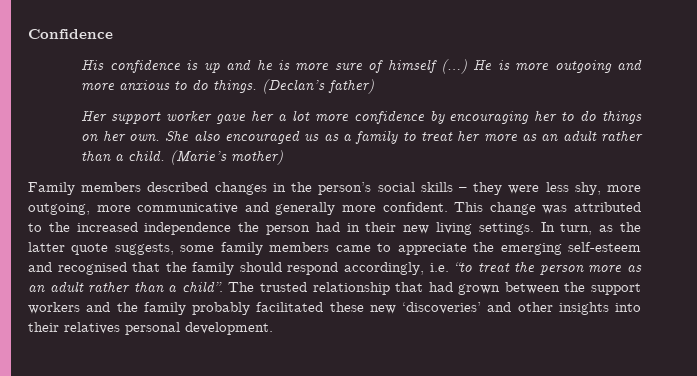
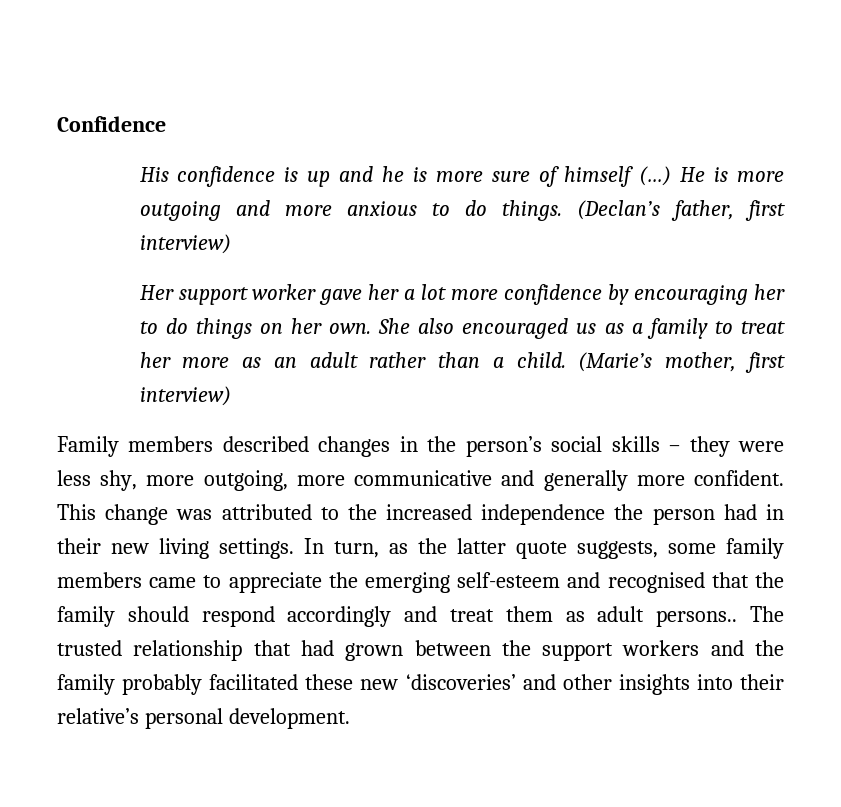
- (Declan’s father)
+ (Declan’s father, first interview)
- (Marie’s mother)
+ (Marie’s mother, first interview)
- In turn, as the latter quote suggests, some family members came to appreciate the emerging self-esteem and recognised that the family should respond accordingly, i.e. “to treat the person more as an adult rather than a child”.
+ In turn, as the latter quote suggests, some family members came to appreciate the emerging self-esteem and recognised that the family should respond accordingly and treat them as adult persons..
- The trusted relationship that had grown between the support workers and the family probably facilitated these new ‘discoveries’ and other insights into their relatives personal development.
+ The trusted relationship that had grown between the support workers and the family probably facilitated these new ‘discoveries’ and other insights into their relative’s personal development.

